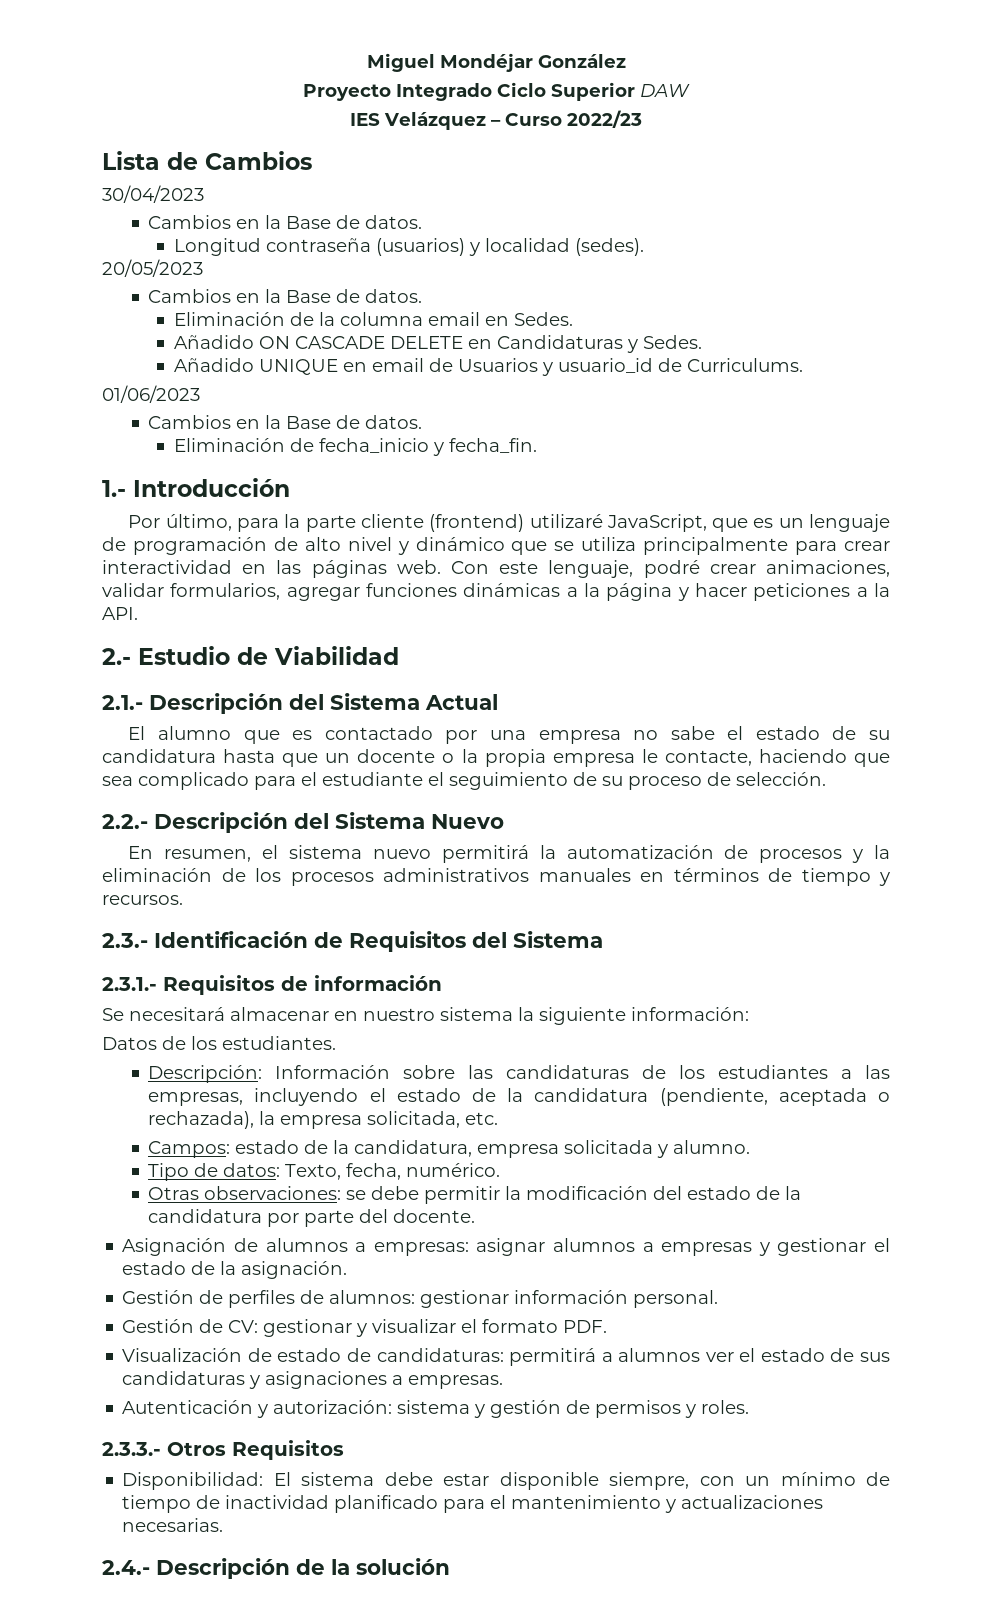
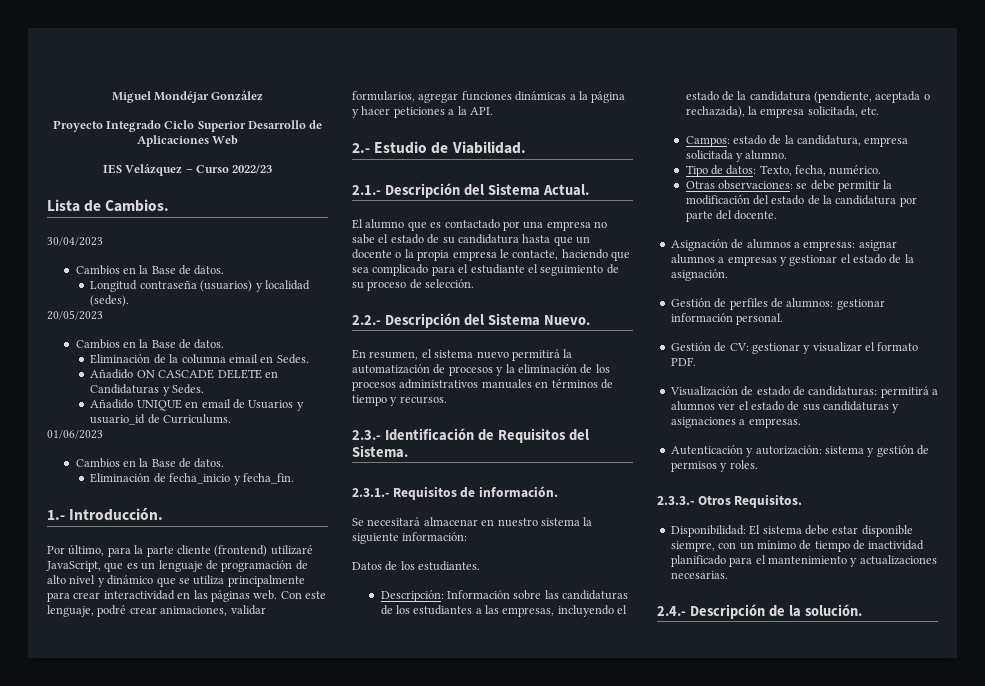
- Proyecto Integrado Ciclo Superior DAW
+ Proyecto Integrado Ciclo Superior Desarrollo de Aplicaciones Web
- Lista de Cambios
+ Lista de Cambios.
- 1.- Introducción
+ 1.- Introducción.
- 2.- Estudio de Viabilidad
+ 2.- Estudio de Viabilidad.
- 2.1.- Descripción del Sistema Actual
+ 2.1.- Descripción del Sistema Actual.
- 2.2.- Descripción del Sistema Nuevo
+ 2.2.- Descripción del Sistema Nuevo.
- 2.3.- Identificación de Requisitos del Sistema
+ 2.3.- Identificación de Requisitos del Sistema.
- 2.3.1.- Requisitos de información
+ 2.3.1.- Requisitos de información.
- 2.3.3.- Otros Requisitos
+ 2.3.3.- Otros Requisitos.
- 2.4.- Descripción de la solución
+ 2.4.- Descripción de la solución.

